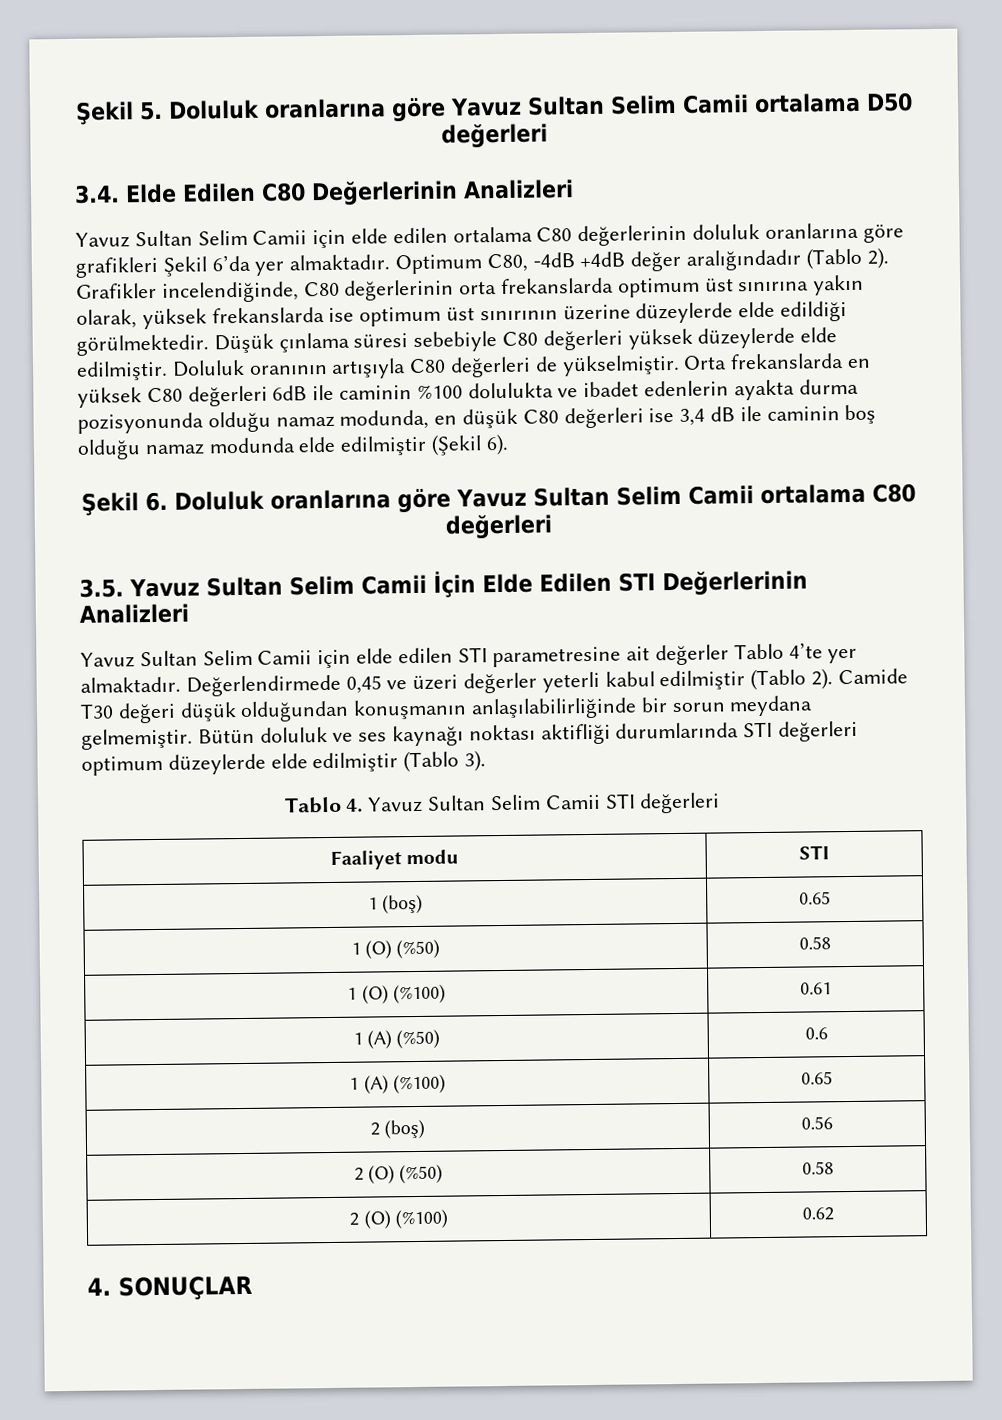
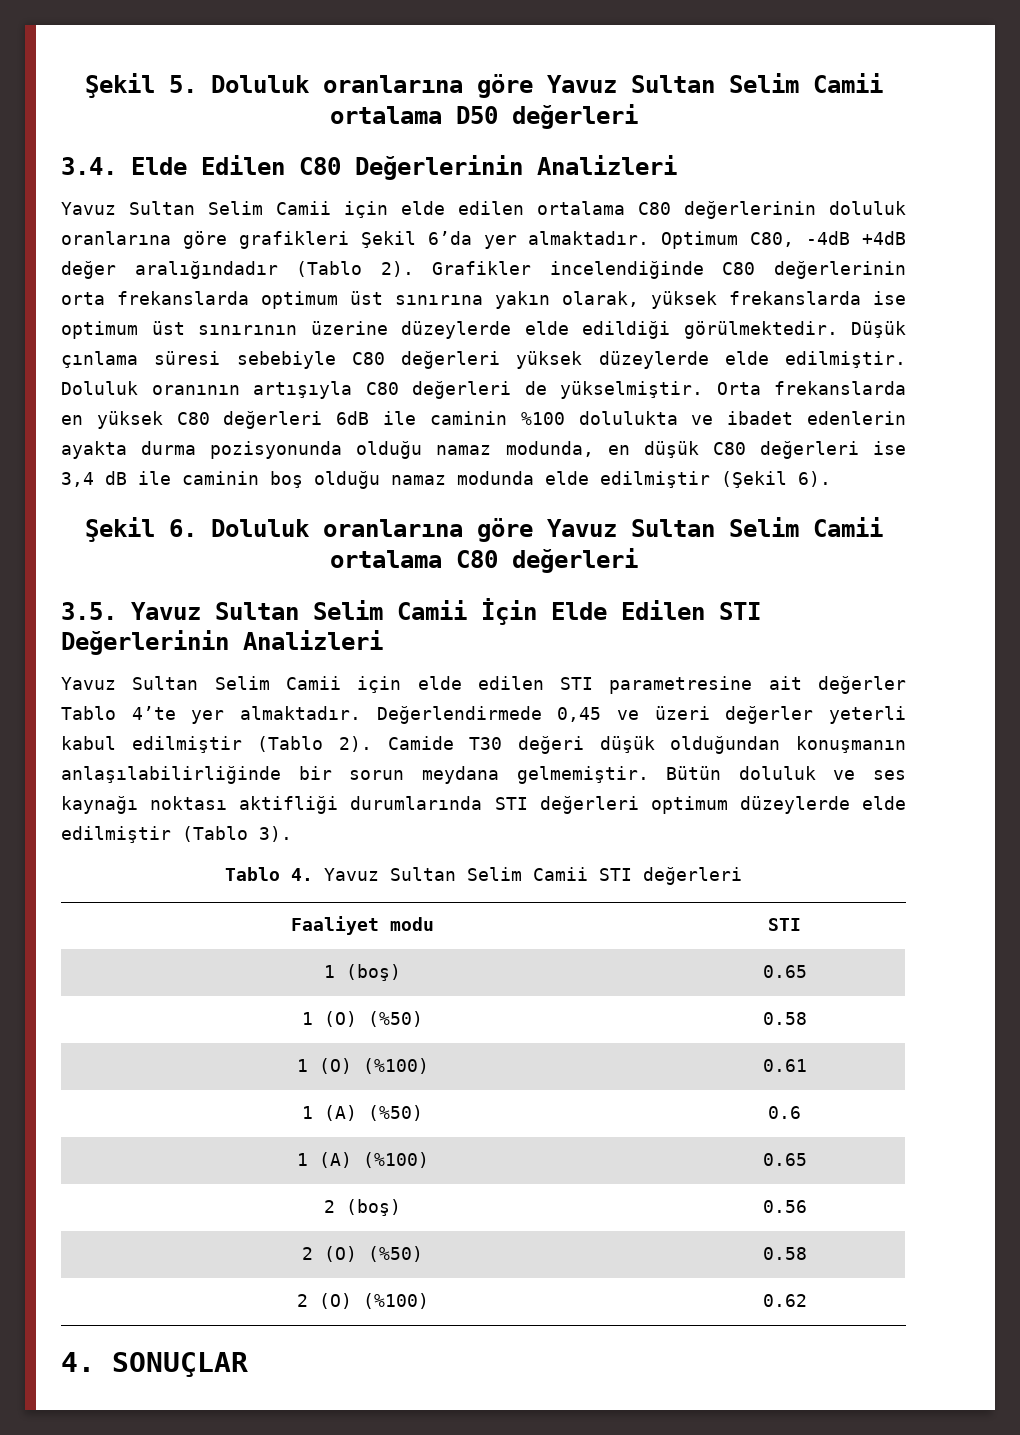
- Grafikler incelendiğinde, C80 değerlerinin orta frekanslarda optimum üst sınırına yakın olarak, yüksek frekanslarda ise optimum üst sınırının üzerine düzeylerde elde edildiği görülmektedir.
+ Grafikler incelendiğinde C80 değerlerinin orta frekanslarda optimum üst sınırına yakın olarak, yüksek frekanslarda ise optimum üst sınırının üzerine düzeylerde elde edildiği görülmektedir.

